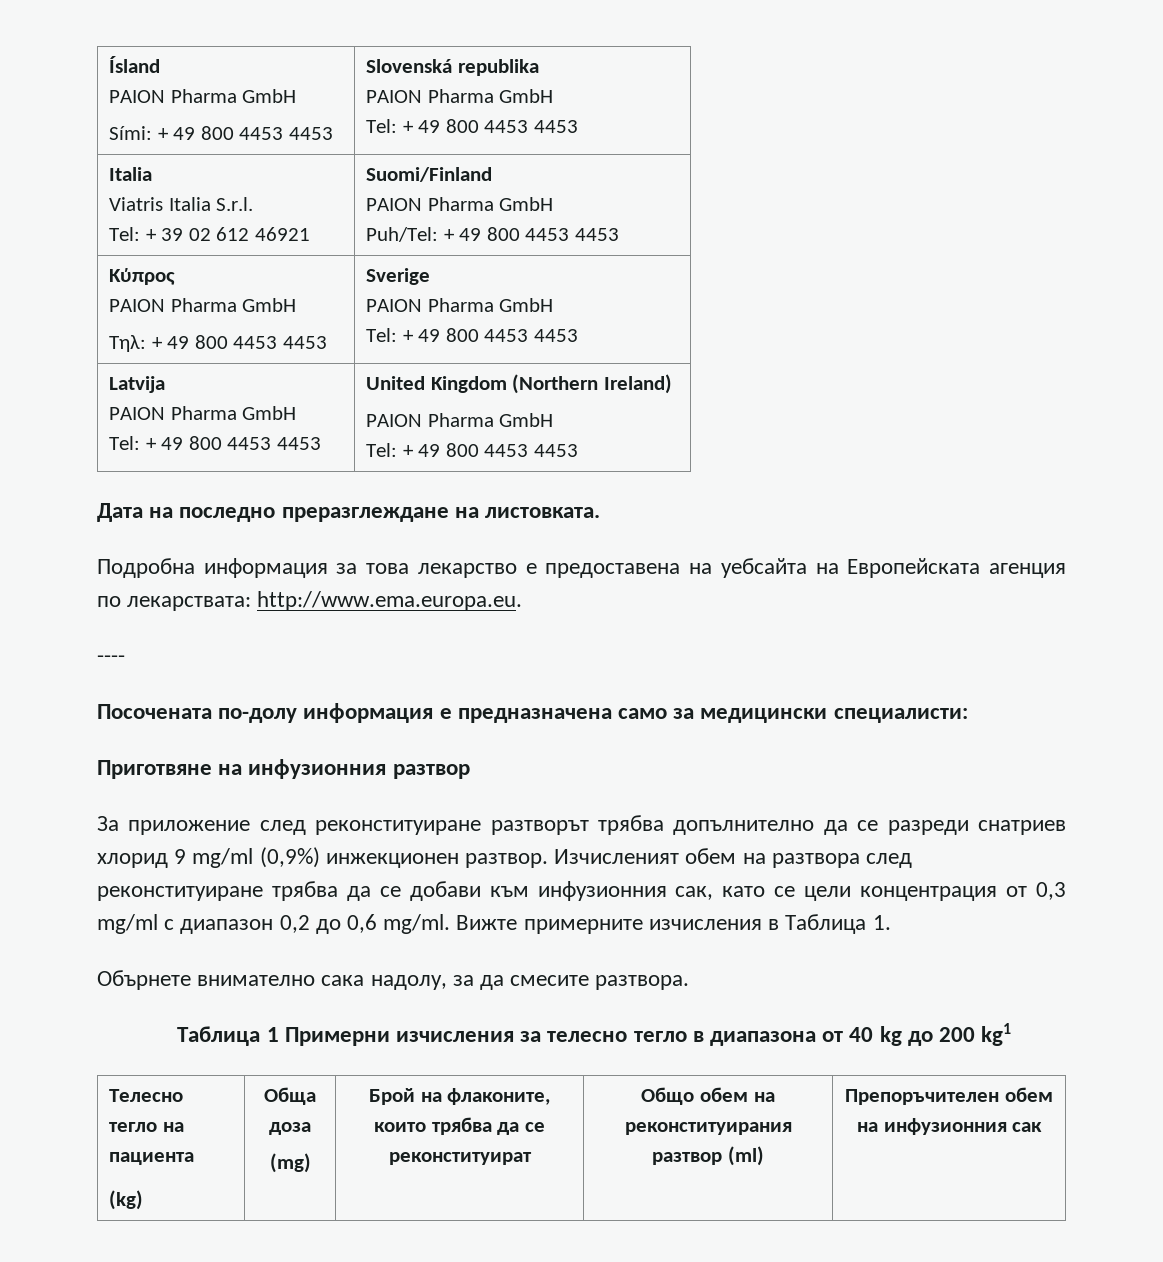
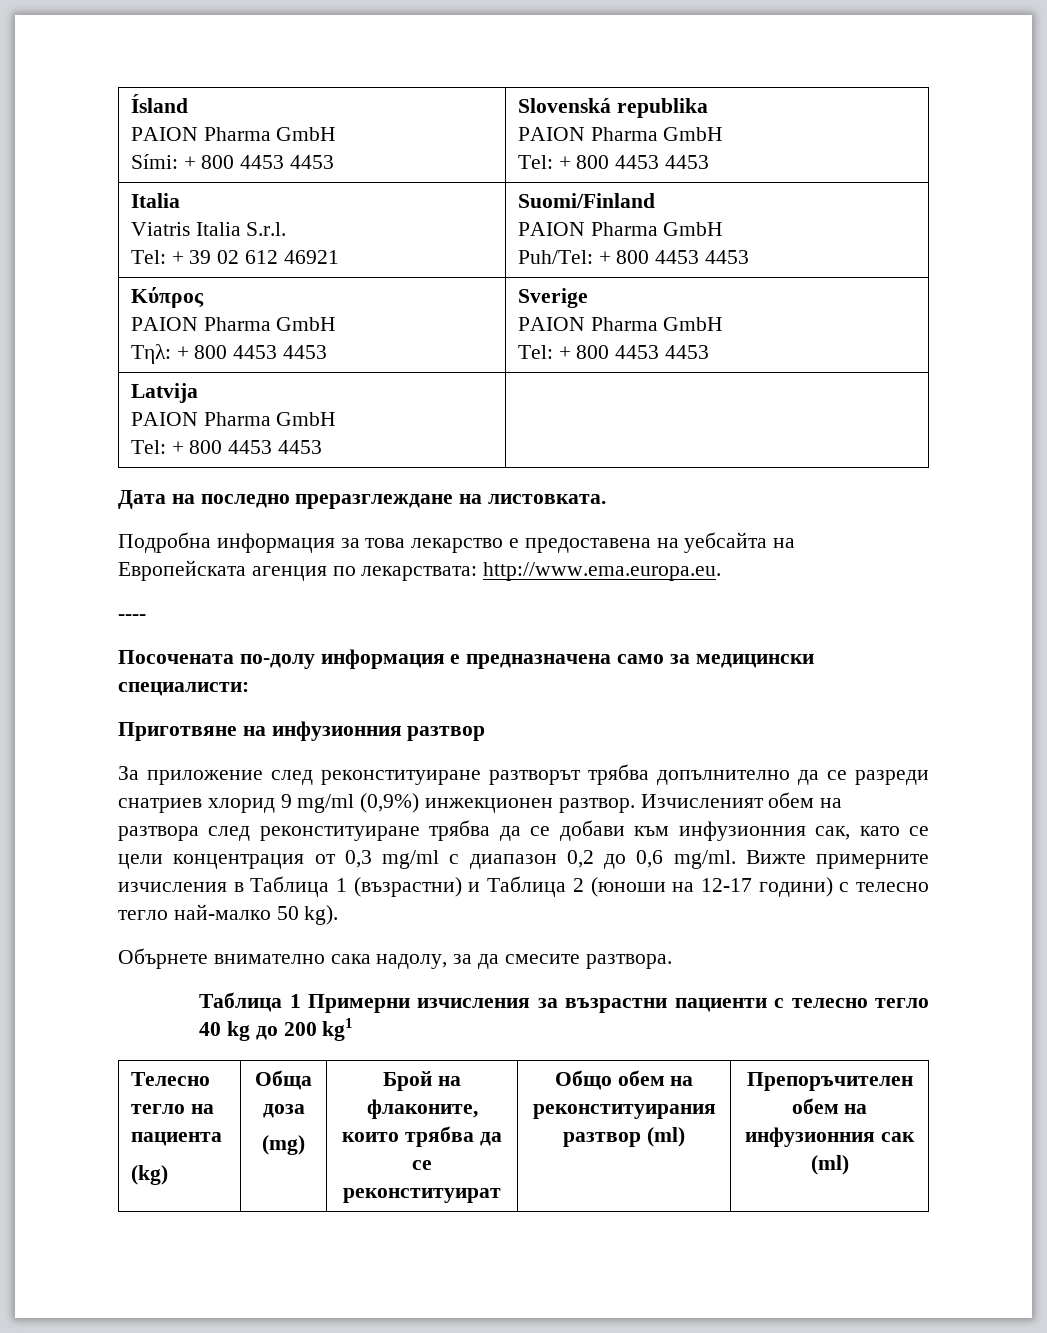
  Ísland
  PAION Pharma GmbH
- Sími: + 49 800 4453 4453 | Slovenská republika
+ Sími: + 800 4453 4453 | Slovenská republika
  PAION Pharma GmbH
- Tel: + 49 800 4453 4453
+ Tel: + 800 4453 4453
  Italia
  Viatris Italia S.r.l.
  Tel: + 39 02 612 46921 | Suomi/Finland
  PAION Pharma GmbH
- Puh/Tel: + 49 800 4453 4453
+ Puh/Tel: + 800 4453 4453
  Κύπρος
  PAION Pharma GmbH
- Τηλ: + 49 800 4453 4453 | Sverige
+ Τηλ: + 800 4453 4453 | Sverige
  PAION Pharma GmbH
- Tel: + 49 800 4453 4453
+ Tel: + 800 4453 4453
  Latvija
  PAION Pharma GmbH
- Tel: + 49 800 4453 4453 | United Kingdom (Northern Ireland)
- PAION Pharma GmbH
- Tel: + 49 800 4453 4453
+ Tel: + 800 4453 4453 |
- Вижте примерните изчисления в Таблица 1.
+ Вижте примерните изчисления в Таблица 1 (възрастни) и Таблица 2 (юноши на 12-17 години) с телесно тегло най-малко 50 kg).
- Таблица 1 Примерни изчисления за телесно тегло в диапазона от 40 kg до 200 kg1
+ Таблица 1 Примерни изчисления за възрастни пациенти с телесно тегло 40 kg до 200 kg1
  Телесно тегло на пациента
  (kg) | Обща доза
- (mg) | Брой на флаконите, които трябва да се реконституират | Общо обем на реконституирания разтвор (ml) | Препоръчителен обем на инфузионния сак
+ (mg) | Брой на флаконите, които трябва да се реконституират | Общо обем на реконституирания разтвор (ml) | Препоръчителен обем на инфузионния сак (ml)

